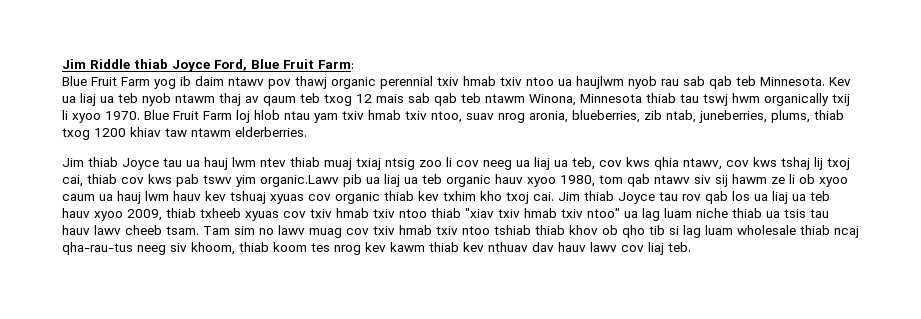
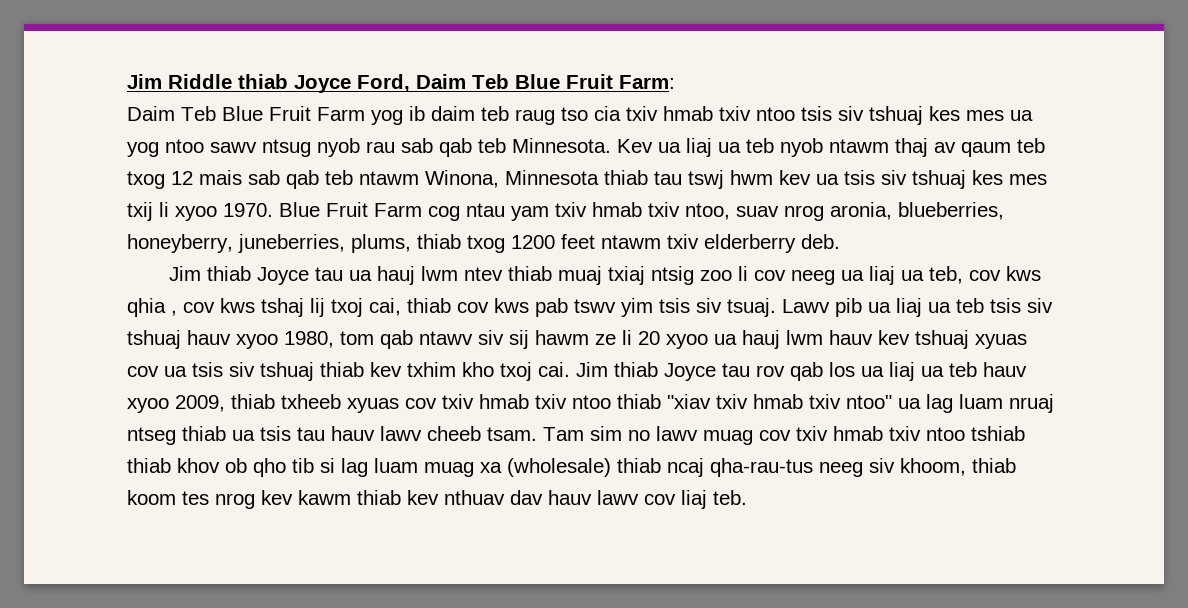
- Jim Riddle thiab Joyce Ford, Blue Fruit Farm:
+ Jim Riddle thiab Joyce Ford, Daim Teb Blue Fruit Farm:
- Blue Fruit Farm yog ib daim ntawv pov thawj organic perennial txiv hmab txiv ntoo ua haujlwm nyob rau sab qab teb Minnesota.
+ Daim Teb Blue Fruit Farm yog ib daim teb raug tso cia txiv hmab txiv ntoo tsis siv tshuaj kes mes ua yog ntoo sawv ntsug nyob rau sab qab teb Minnesota.
- Kev ua liaj ua teb nyob ntawm thaj av qaum teb txog 12 mais sab qab teb ntawm Winona, Minnesota thiab tau tswj hwm organically txij li xyoo 1970.
+ Kev ua liaj ua teb nyob ntawm thaj av qaum teb txog 12 mais sab qab teb ntawm Winona, Minnesota thiab tau tswj hwm kev ua tsis siv tshuaj kes mes txij li xyoo 1970.
- Blue Fruit Farm loj hlob ntau yam txiv hmab txiv ntoo, suav nrog aronia, blueberries, zib ntab, juneberries, plums, thiab txog 1200 khiav taw ntawm elderberries.
+ Blue Fruit Farm cog ntau yam txiv hmab txiv ntoo, suav nrog aronia, blueberries, honeyberry, juneberries, plums, thiab txog 1200 feet ntawm txiv elderberry deb.
- Jim thiab Joyce tau ua hauj lwm ntev thiab muaj txiaj ntsig zoo li cov neeg ua liaj ua teb, cov kws qhia ntawv, cov kws tshaj lij txoj cai, thiab cov kws pab tswv yim organic.Lawv pib ua liaj ua teb organic hauv xyoo 1980, tom qab ntawv siv sij hawm ze li ob xyoo caum ua hauj lwm hauv kev tshuaj xyuas cov organic thiab kev txhim kho txoj cai.
+ Jim thiab Joyce tau ua hauj lwm ntev thiab muaj txiaj ntsig zoo li cov neeg ua liaj ua teb, cov kws qhia , cov kws tshaj lij txoj cai, thiab cov kws pab tswv yim tsis siv tsuaj. Lawv pib ua liaj ua teb tsis siv tshuaj hauv xyoo 1980, tom qab ntawv siv sij hawm ze li 20 xyoo ua hauj lwm hauv kev tshuaj xyuas cov ua tsis siv tshuaj thiab kev txhim kho txoj cai.
- Jim thiab Joyce tau rov qab los ua liaj ua teb hauv xyoo 2009, thiab txheeb xyuas cov txiv hmab txiv ntoo thiab "xiav txiv hmab txiv ntoo" ua lag luam niche thiab ua tsis tau hauv lawv cheeb tsam.
+ Jim thiab Joyce tau rov qab los ua liaj ua teb hauv xyoo 2009, thiab txheeb xyuas cov txiv hmab txiv ntoo thiab "xiav txiv hmab txiv ntoo" ua lag luam nruaj ntseg thiab ua tsis tau hauv lawv cheeb tsam.
- Tam sim no lawv muag cov txiv hmab txiv ntoo tshiab thiab khov ob qho tib si lag luam wholesale thiab ncaj qha-rau-tus neeg siv khoom, thiab koom tes nrog kev kawm thiab kev nthuav dav hauv lawv cov liaj teb.
+ Tam sim no lawv muag cov txiv hmab txiv ntoo tshiab thiab khov ob qho tib si lag luam muag xa (wholesale) thiab ncaj qha-rau-tus neeg siv khoom, thiab koom tes nrog kev kawm thiab kev nthuav dav hauv lawv cov liaj teb.

